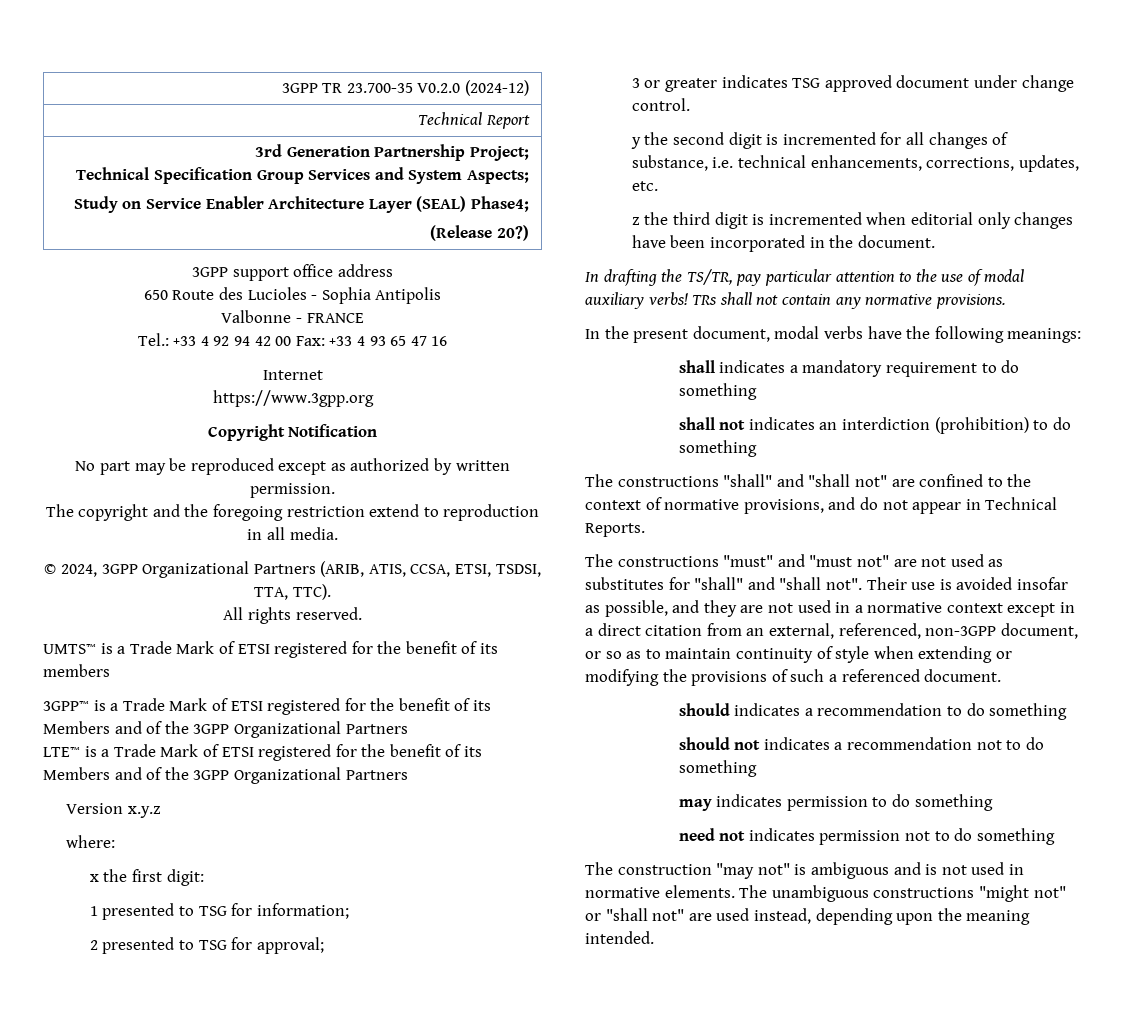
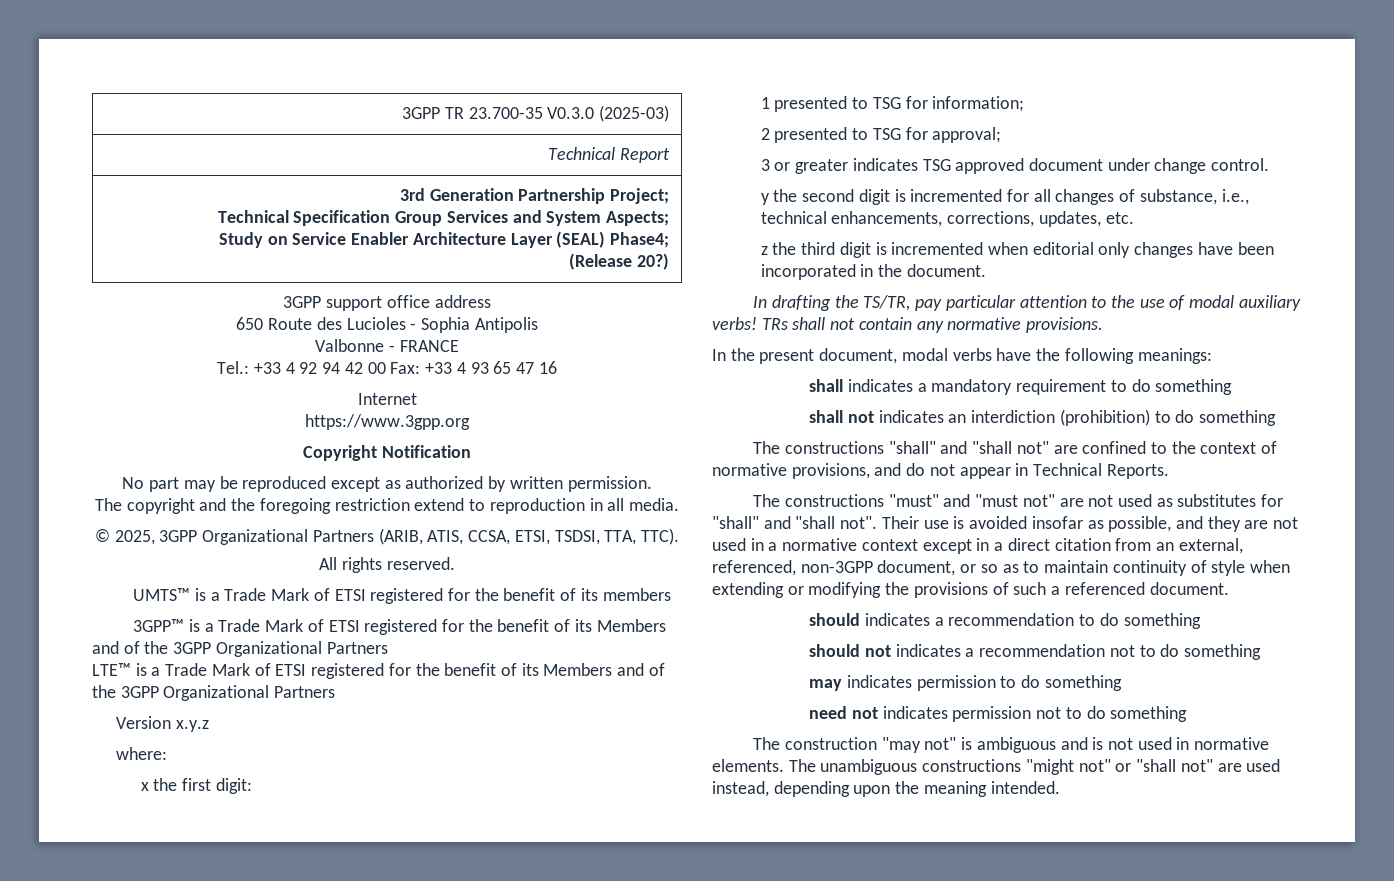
- 3GPP TR 23.700-35 V0.2.0 (2024-12)
+ 3GPP TR 23.700-35 V0.3.0 (2025-03)
- © 2024, 3GPP Organizational Partners (ARIB, ATIS, CCSA, ETSI, TSDSI, TTA, TTC).
+ © 2025, 3GPP Organizational Partners (ARIB, ATIS, CCSA, ETSI, TSDSI, TTA, TTC).
- y the second digit is incremented for all changes of substance, i.e. technical enhancements, corrections, updates, etc.
+ y the second digit is incremented for all changes of substance, i.e., technical enhancements, corrections, updates, etc.

